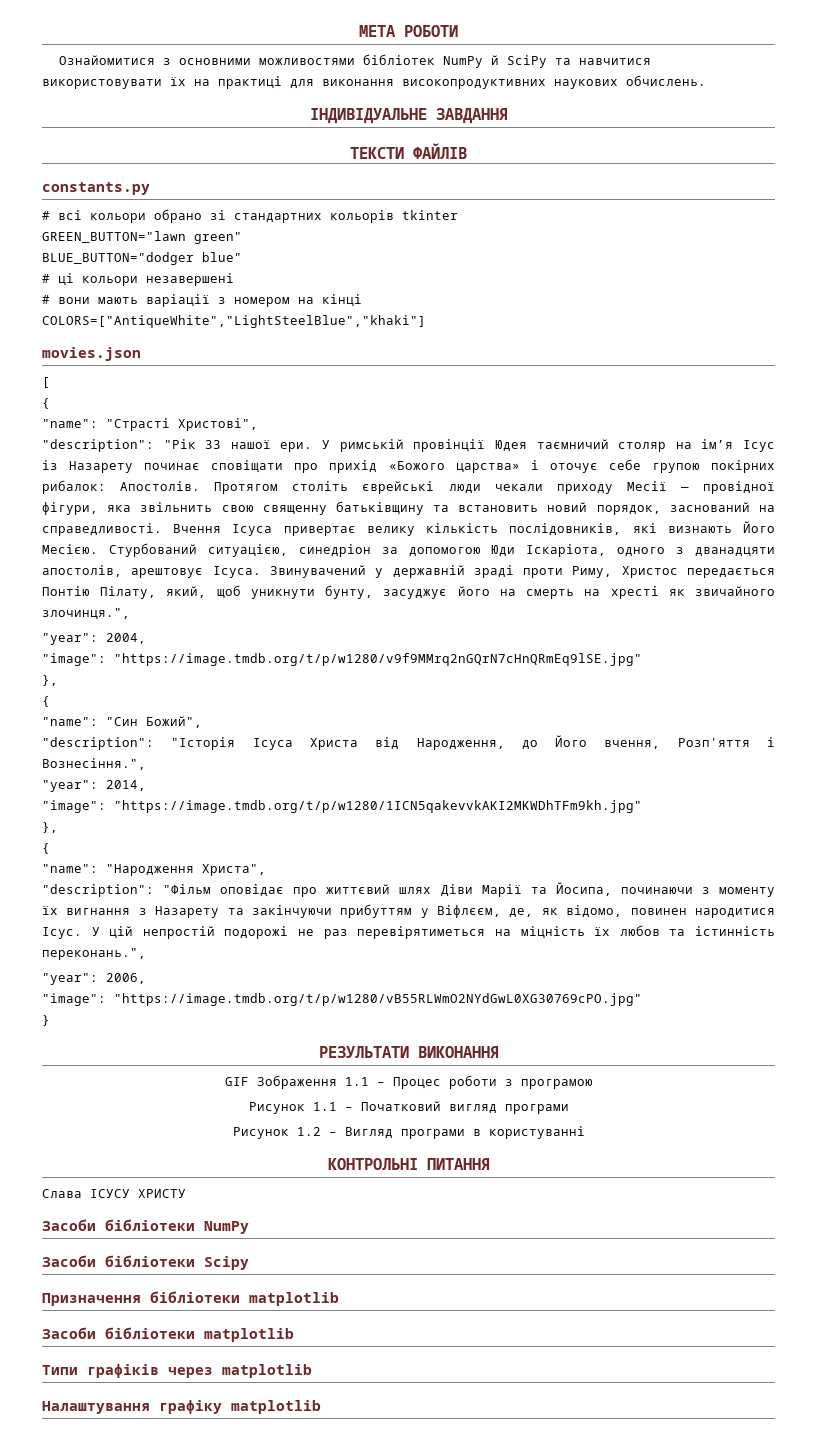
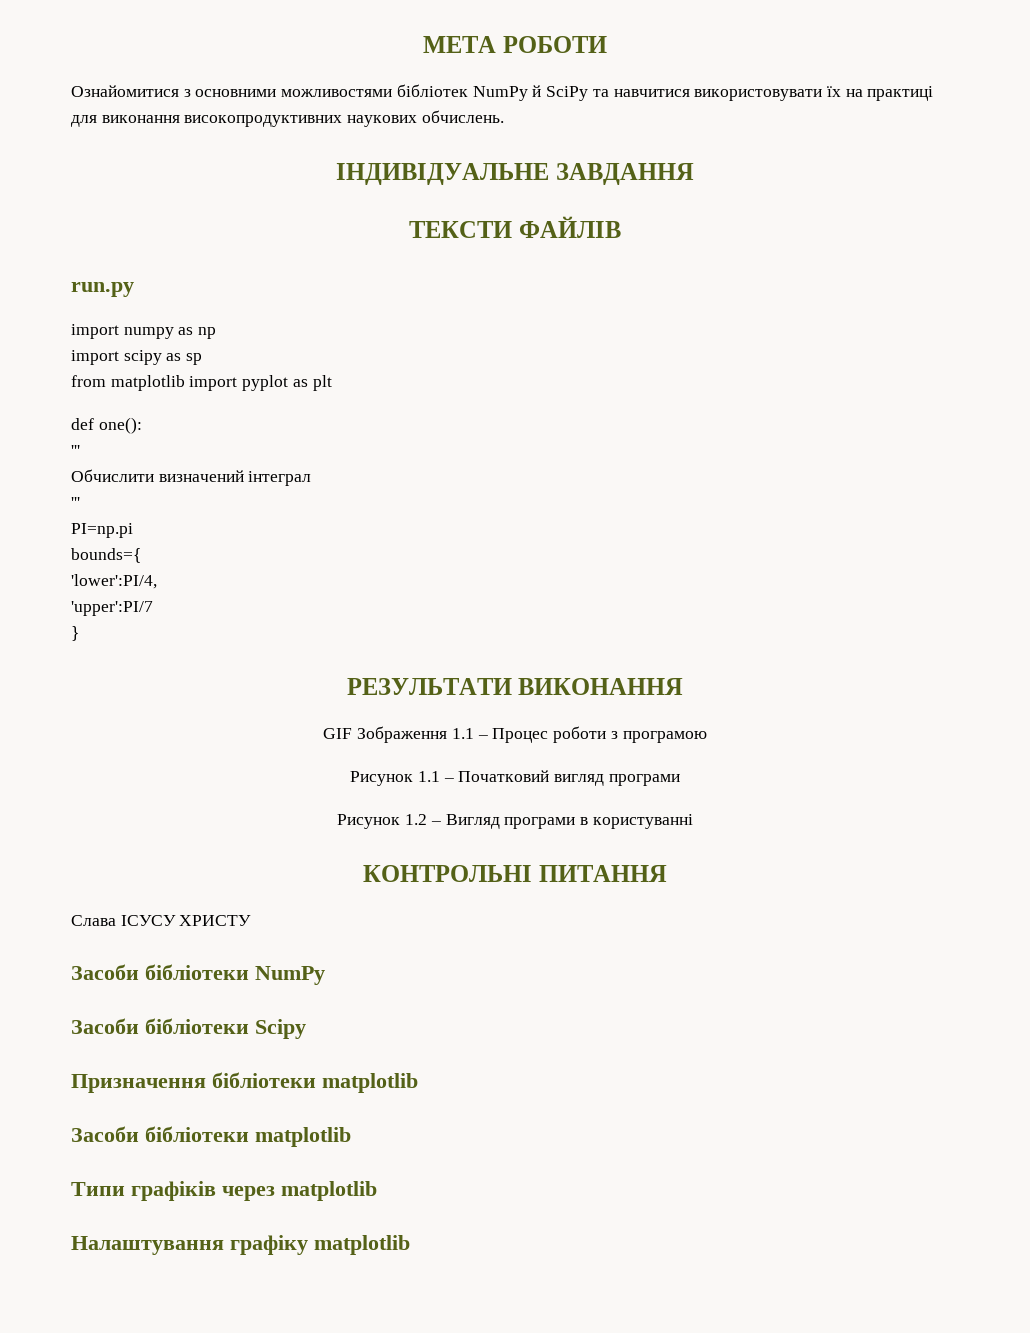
- constants.py
- # всі кольори обрано зі стандартних кольорів tkinter
- GREEN_BUTTON="lawn green"
- BLUE_BUTTON="dodger blue"
- # ці кольори незавершені
- # вони мають варіації з номером на кінці
- COLORS=["AntiqueWhite","LightSteelBlue","khaki"]
- movies.json
- [
- {
- "name": "Страсті Христові",
- "description": "Рік 33 нашої ери. У римській провінції Юдея таємничий столяр на ім’я Ісус із Назарету починає сповіщати про прихід «Божого царства» і оточує себе групою покірних рибалок: Апостолів. Протягом століть єврейські люди чекали приходу Месії — провідної фігури, яка звільнить свою священну батьківщину та встановить новий порядок, заснований на справедливості. Вчення Ісуса привертає велику кількість послідовників, які визнають Його Месією. Стурбований ситуацією, синедріон за допомогою Юди Іскаріота, одного з дванадцяти апостолів, арештовує Ісуса. Звинувачений у державній зраді проти Риму, Христос передається Понтію Пілату, який, щоб уникнути бунту, засуджує його на смерть на хресті як звичайного злочинця.",
- "year": 2004,
- "image": "https://image.tmdb.org/t/p/w1280/v9f9MMrq2nGQrN7cHnQRmEq9lSE.jpg"
- },
- {
- "name": "Син Божий",
- "description": "Історія Ісуса Христа від Народження, до Його вчення, Розп'яття і Вознесіння.",
- "year": 2014,
- "image": "https://image.tmdb.org/t/p/w1280/1ICN5qakevvkAKI2MKWDhTFm9kh.jpg"
- },
- {
- "name": "Народження Христа",
- "description": "Фільм оповідає про життєвий шлях Діви Марії та Йосипа, починаючи з моменту їх вигнання з Назарету та закінчуючи прибуттям у Віфлєєм, де, як відомо, повинен народитися Ісус. У цій непростій подорожі не раз перевірятиметься на міцність їх любов та істинність переконань.",
- "year": 2006,
- "image": "https://image.tmdb.org/t/p/w1280/vB55RLWmO2NYdGwL0XG30769cPO.jpg"
+ run.py
+ import numpy as np
+ import scipy as sp
+ from matplotlib import pyplot as plt
+ def one():
+ '''
+ Обчислити визначений інтеграл
+ '''
+ PI=np.pi
+ bounds={
+ 'lower':PI/4,
+ 'upper':PI/7

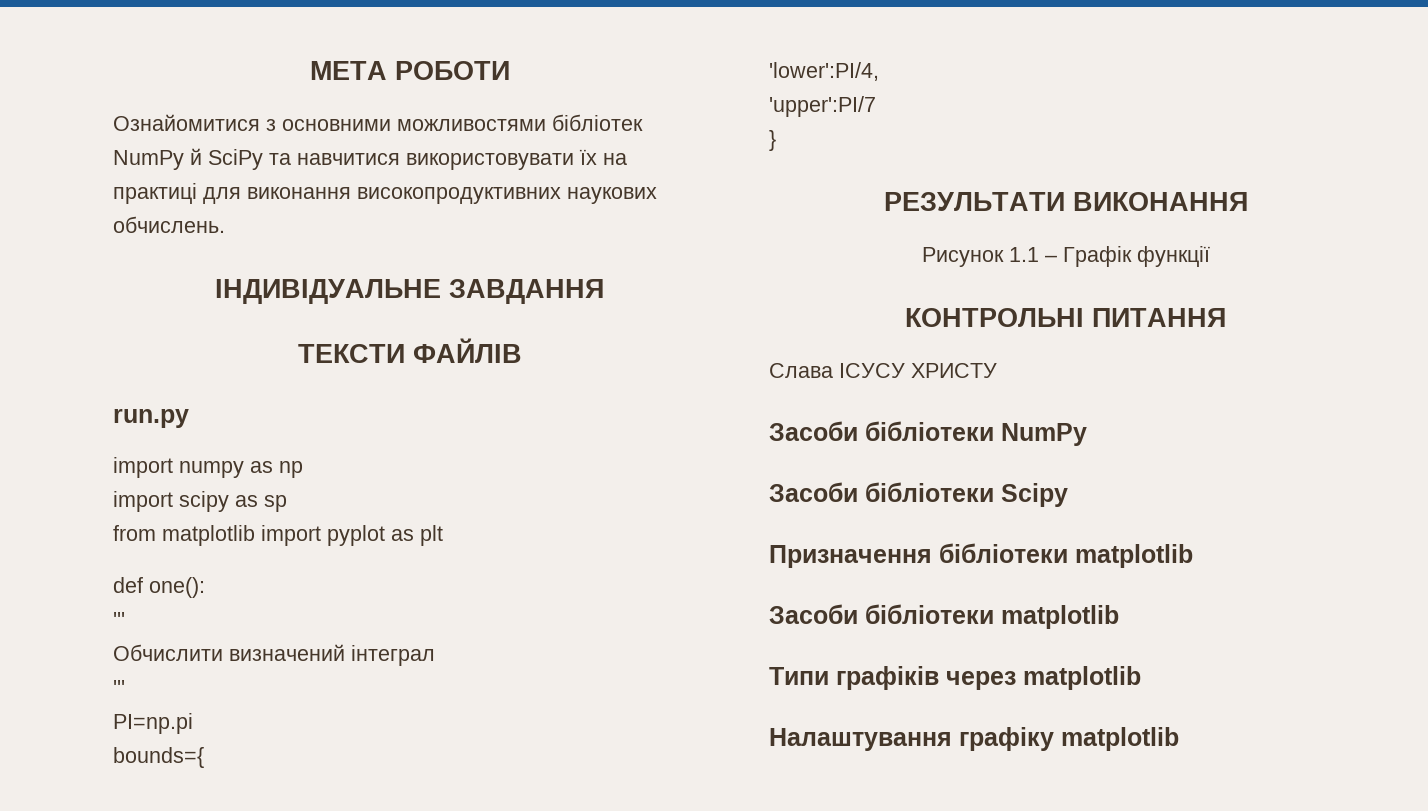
- GIF Зображення 1.1 – Процес роботи з програмою
- Рисунок 1.1 – Початковий вигляд програми
- Рисунок 1.2 – Вигляд програми в користуванні
+ Рисунок 1.1 – Графік функції

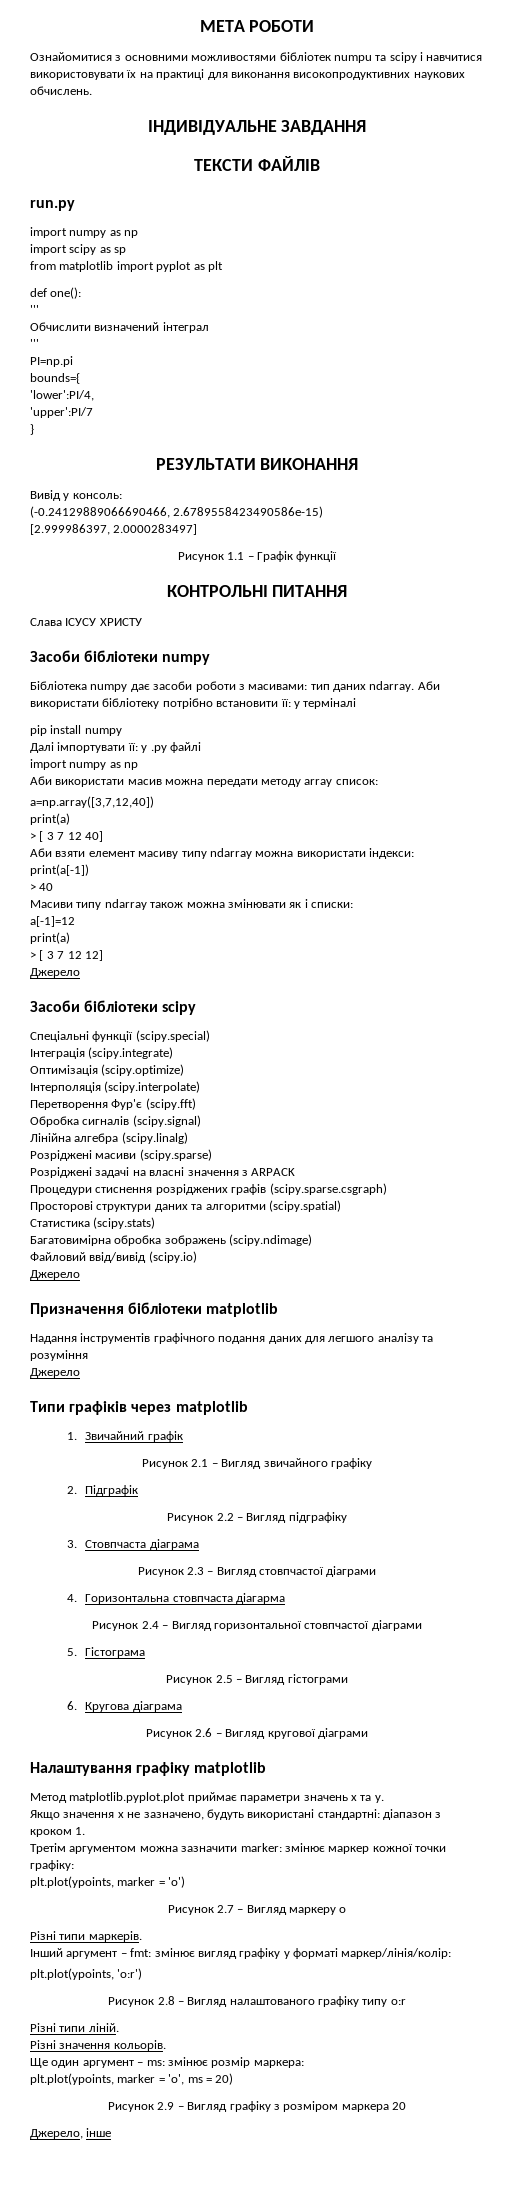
- Ознайомитися з основними можливостями бібліотек NumPy й SciPy та навчитися використовувати їх на практиці для виконання високопродуктивних наукових обчислень.
+ Ознайомитися з основними можливостями бібліотек numpu та scipy і навчитися використовувати їх на практиці для виконання високопродуктивних наукових обчислень.
+ Вивід у консоль:
+ (-0.24129889066690466, 2.6789558423490586e-15)
+ [2.999986397, 2.0000283497]
- Засоби бібліотеки NumPy
- Засоби бібліотеки Scipy
+ Засоби бібліотеки numpy
+ Бібліотека numpy дає засоби роботи з масивами: тип даних ndarray. Аби використати бібліотеку потрібно встановити її: у терміналі
+ pip install numpy
+ Далі імпортувати її: у .py файлі
+ import numpy as np
+ Аби використати масив можна передати методу array список:
+ a=np.array([3,7,12,40])
+ print(a)
+ > [ 3 7 12 40]
+ Аби взяти елемент масиву типу ndarray можна використати індекси:
+ print(a[-1])
+ > 40
+ Масиви типу ndarray також можна змінювати як і списки:
+ a[-1]=12
+ print(a)
+ > [ 3 7 12 12]
+ Джерело
+ Засоби бібліотеки scipy
+ Спеціальні функції (scipy.special)
+ Інтеграція (scipy.integrate)
+ Оптимізація (scipy.optimize)
+ Інтерполяція (scipy.interpolate)
+ Перетворення Фур'є (scipy.fft)
+ Обробка сигналів (scipy.signal)
+ Лінійна алгебра (scipy.linalg)
+ Розріджені масиви (scipy.sparse)
+ Розріджені задачі на власні значення з ARPACK
+ Процедури стиснення розріджених графів (scipy.sparse.csgraph)
+ Просторові структури даних та алгоритми (scipy.spatial)
+ Статистика (scipy.stats)
+ Багатовимірна обробка зображень (scipy.ndimage)
+ Файловий ввід/вивід (scipy.io)
+ Джерело
  Призначення бібліотеки matplotlib
- Засоби бібліотеки matplotlib
+ Надання інструментів графічного подання даних для легшого аналізу та розуміння
+ Джерело
  Типи графіків через matplotlib
+ 1. Звичайний графік
+ Рисунок 2.1 – Вигляд звичайного графіку
+ 2. Підграфік
+ Рисунок 2.2 – Вигляд підграфіку
+ 3. Стовпчаста діаграма
+ Рисунок 2.3 – Вигляд стовпчастої діаграми
+ 4. Горизонтальна стовпчаста діагарма
+ Рисунок 2.4 – Вигляд горизонтальної стовпчастої діаграми
+ 5. Гістограма
+ Рисунок 2.5 – Вигляд гістограми
+ 6. Кругова діаграма
+ Рисунок 2.6 – Вигляд кругової діаграми
  Налаштування графіку matplotlib
+ Метод matplotlib.pyplot.plot приймає параметри значень x та y.
+ Якщо значення x не зазначено, будуть використані стандартні: діапазон з кроком 1.
+ Третім аргументом можна зазначити marker: змінює маркер кожної точки графіку:
+ plt.plot(ypoints, marker = 'o')
+ Рисунок 2.7 – Вигляд маркеру o
+ Різні типи маркерів.
+ Інший аргумент – fmt: змінює вигляд графіку у форматі маркер/лінія/колір:
+ plt.plot(ypoints, 'o:r')
+ Рисунок 2.8 – Вигляд налаштованого графіку типу o:r
+ Різні типи ліній.
+ Різні значення кольорів.
+ Ще один аргумент – ms: змінює розмір маркера:
+ plt.plot(ypoints, marker = 'o', ms = 20)
+ Рисунок 2.9 – Вигляд графіку з розміром маркера 20
+ Джерело, інше

